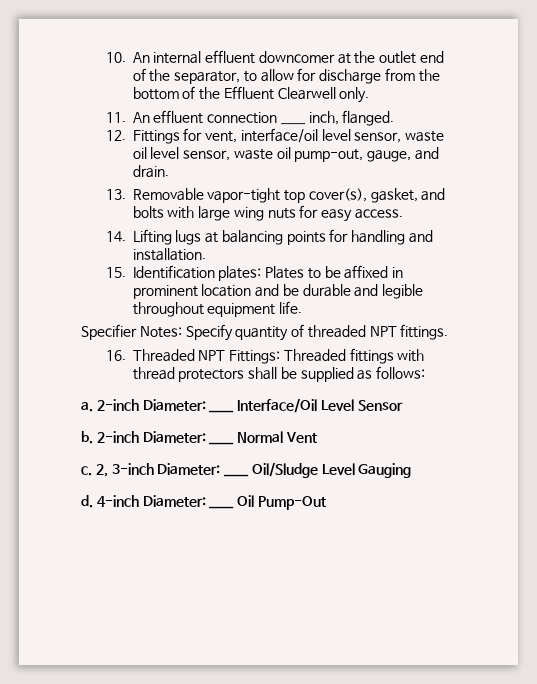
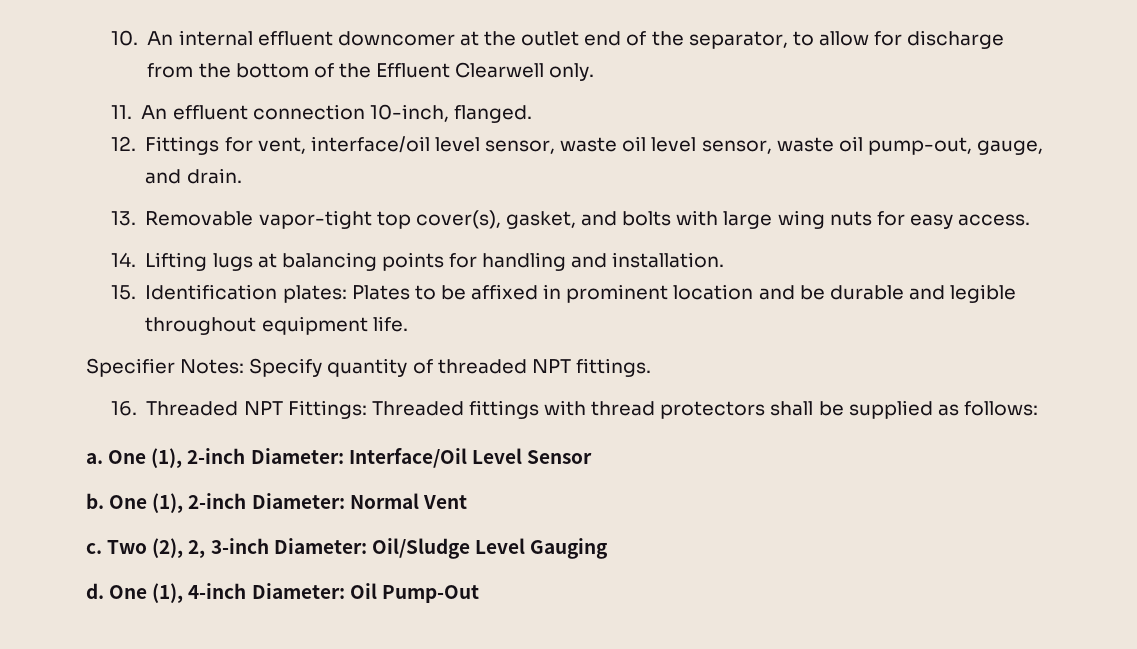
- 11. An effluent connection ____ inch, flanged.
+ 11. An effluent connection 10-inch, flanged.
- 2-inch Diameter: ____ Interface/Oil Level Sensor
+ One (1), 2-inch Diameter: Interface/Oil Level Sensor
- 2-inch Diameter: ____ Normal Vent
+ One (1), 2-inch Diameter: Normal Vent
- 2, 3-inch Diameter: ____ Oil/Sludge Level Gauging
+ Two (2), 2, 3-inch Diameter: Oil/Sludge Level Gauging
- 4-inch Diameter: ____ Oil Pump-Out
+ One (1), 4-inch Diameter: Oil Pump-Out

